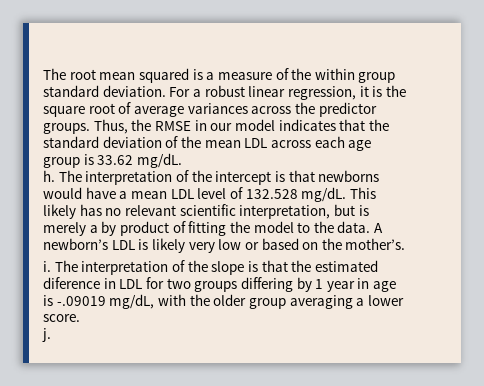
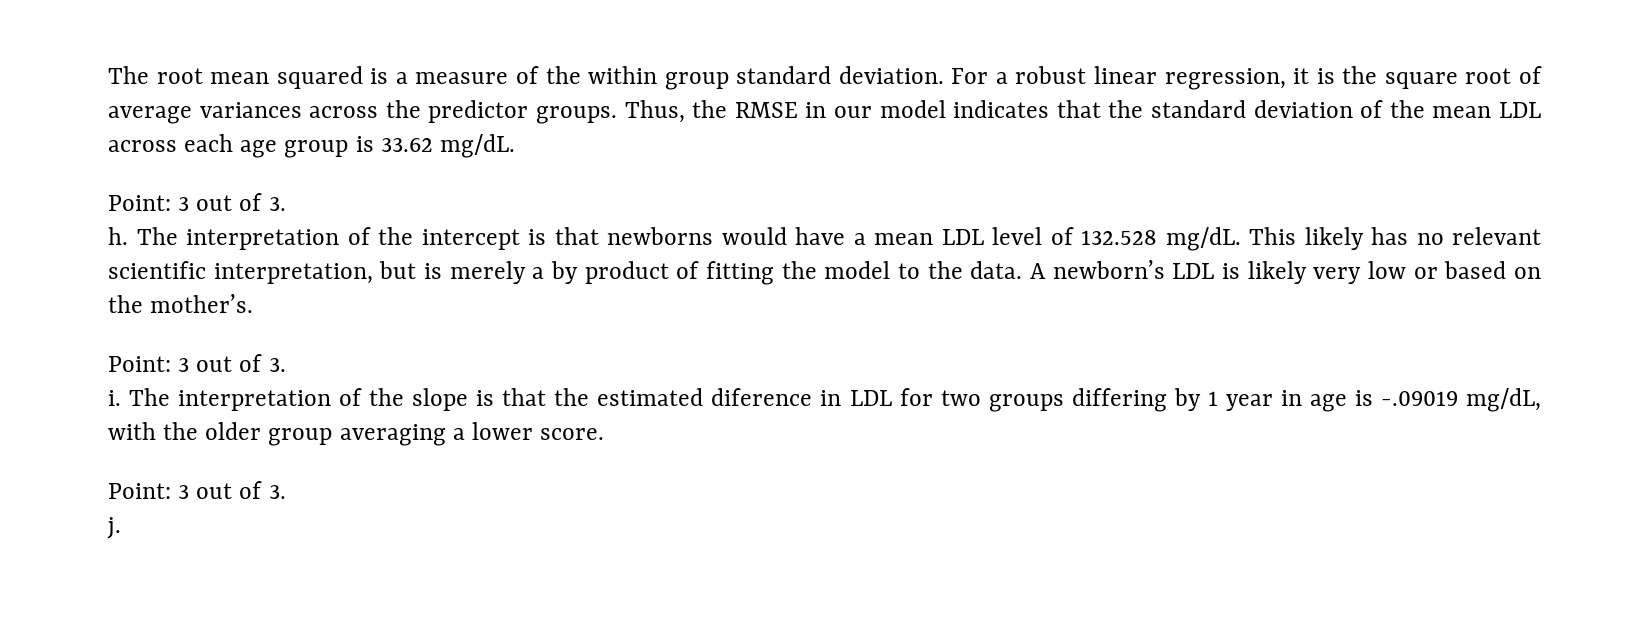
  Thus, the RMSE in our model indicates that the standard deviation of the mean LDL across each age group is 33.62 mg/dL.
+ Point: 3 out of 3.
  A newborn’s LDL is likely very low or based on the mother’s.
+ Point: 3 out of 3.
  The interpretation of the slope is that the estimated diference in LDL for two groups differing by 1 year in age is -.09019 mg/dL, with the older group averaging a lower score.
+ Point: 3 out of 3.

